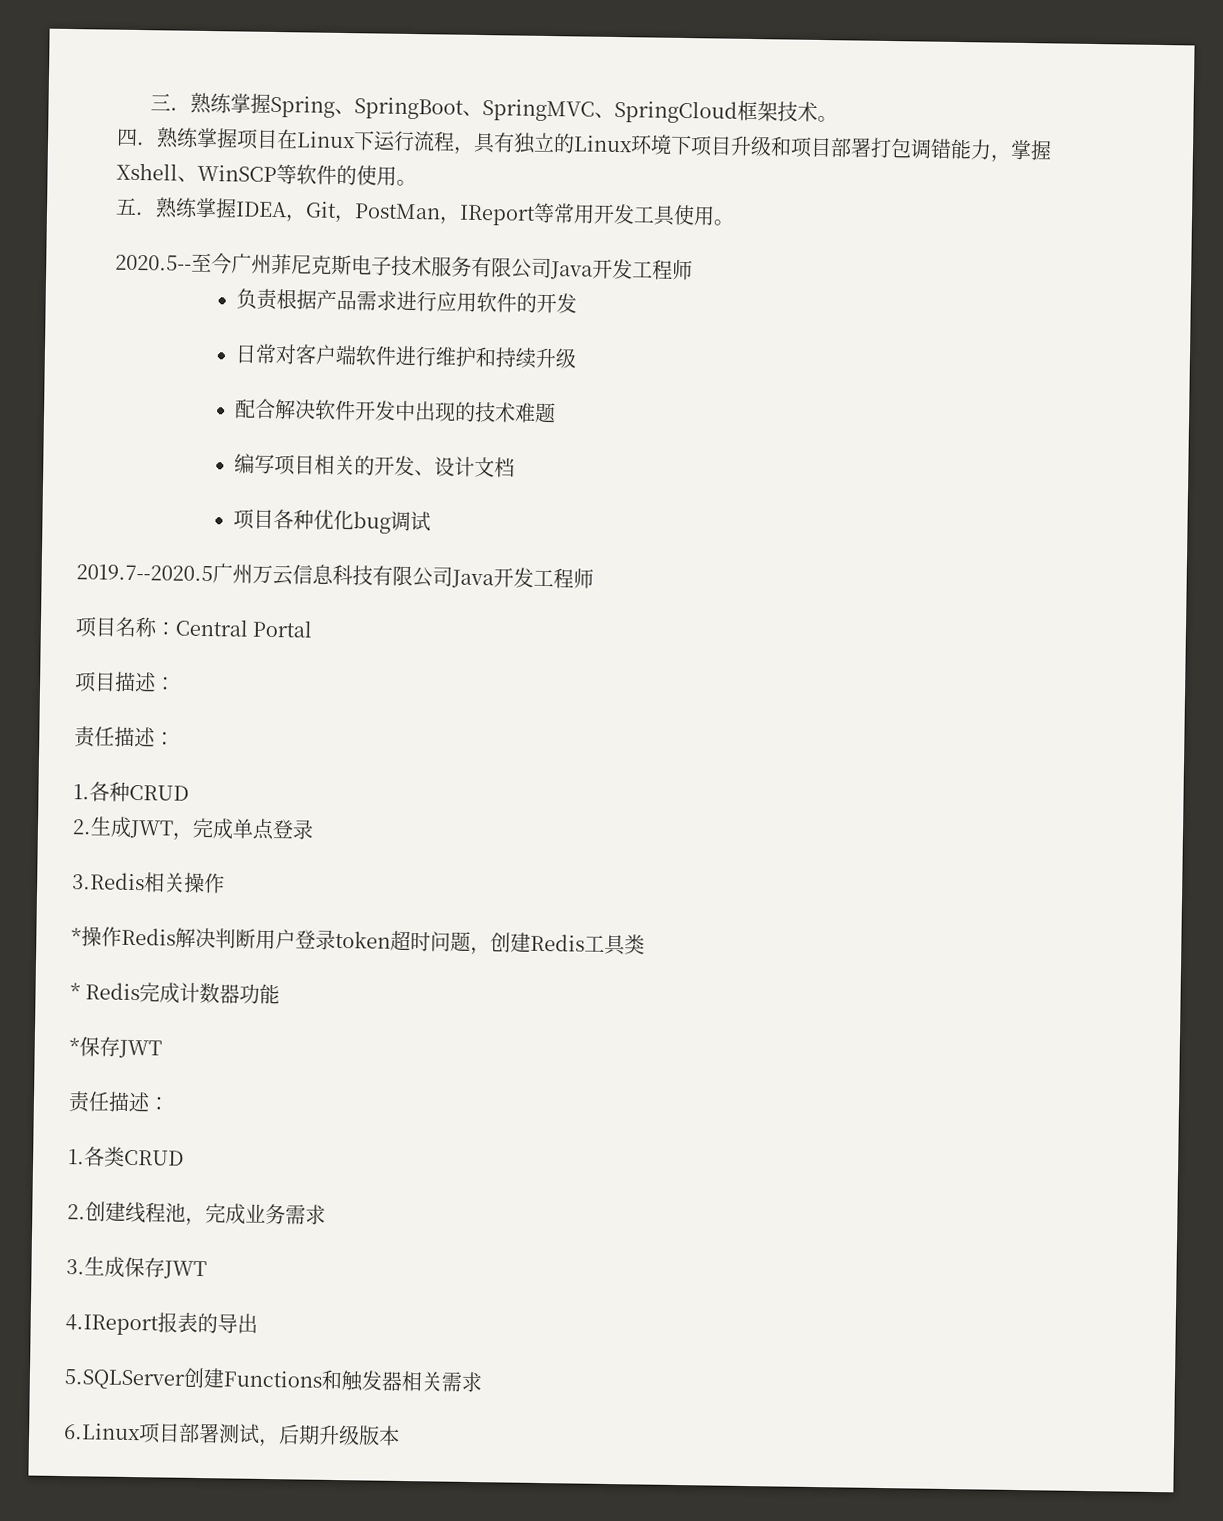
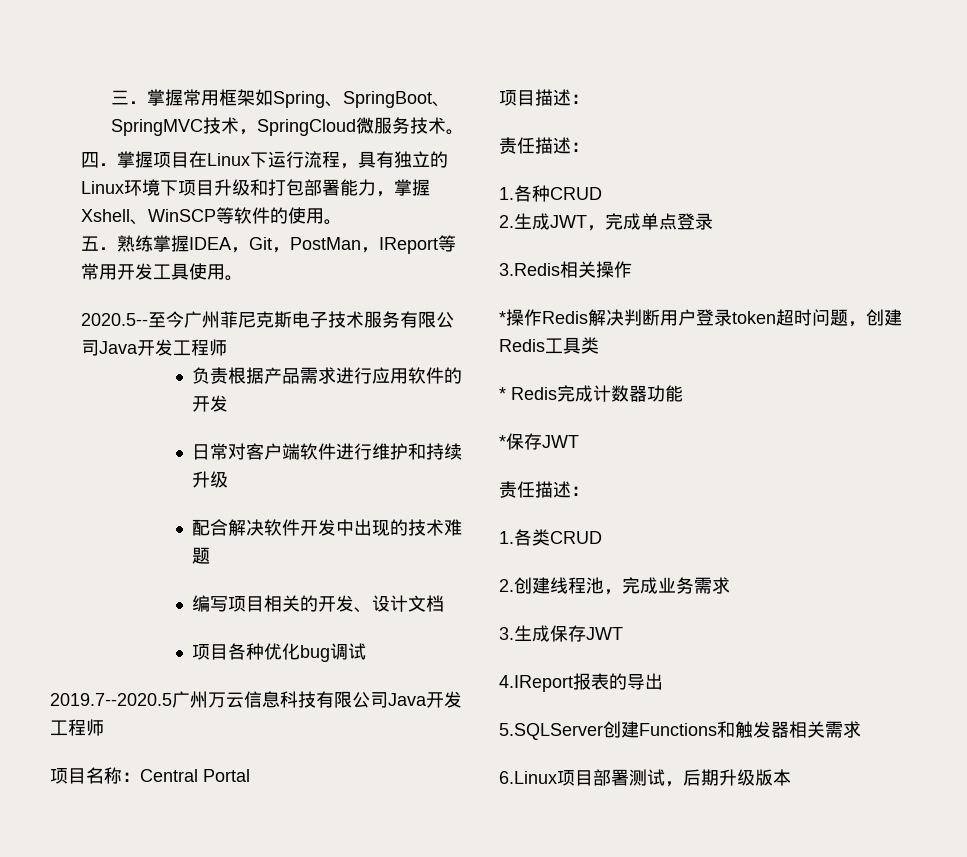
- 三．熟练掌握Spring、SpringBoot、SpringMVC、SpringCloud框架技术。
+ 三．掌握常用框架如Spring、SpringBoot、SpringMVC技术，SpringCloud微服务技术。
- 四．熟练掌握项目在Linux下运行流程，具有独立的Linux环境下项目升级和项目部署打包调错能力，掌握Xshell、WinSCP等软件的使用。
+ 四．掌握项目在Linux下运行流程，具有独立的Linux环境下项目升级和打包部署能力，掌握Xshell、WinSCP等软件的使用。

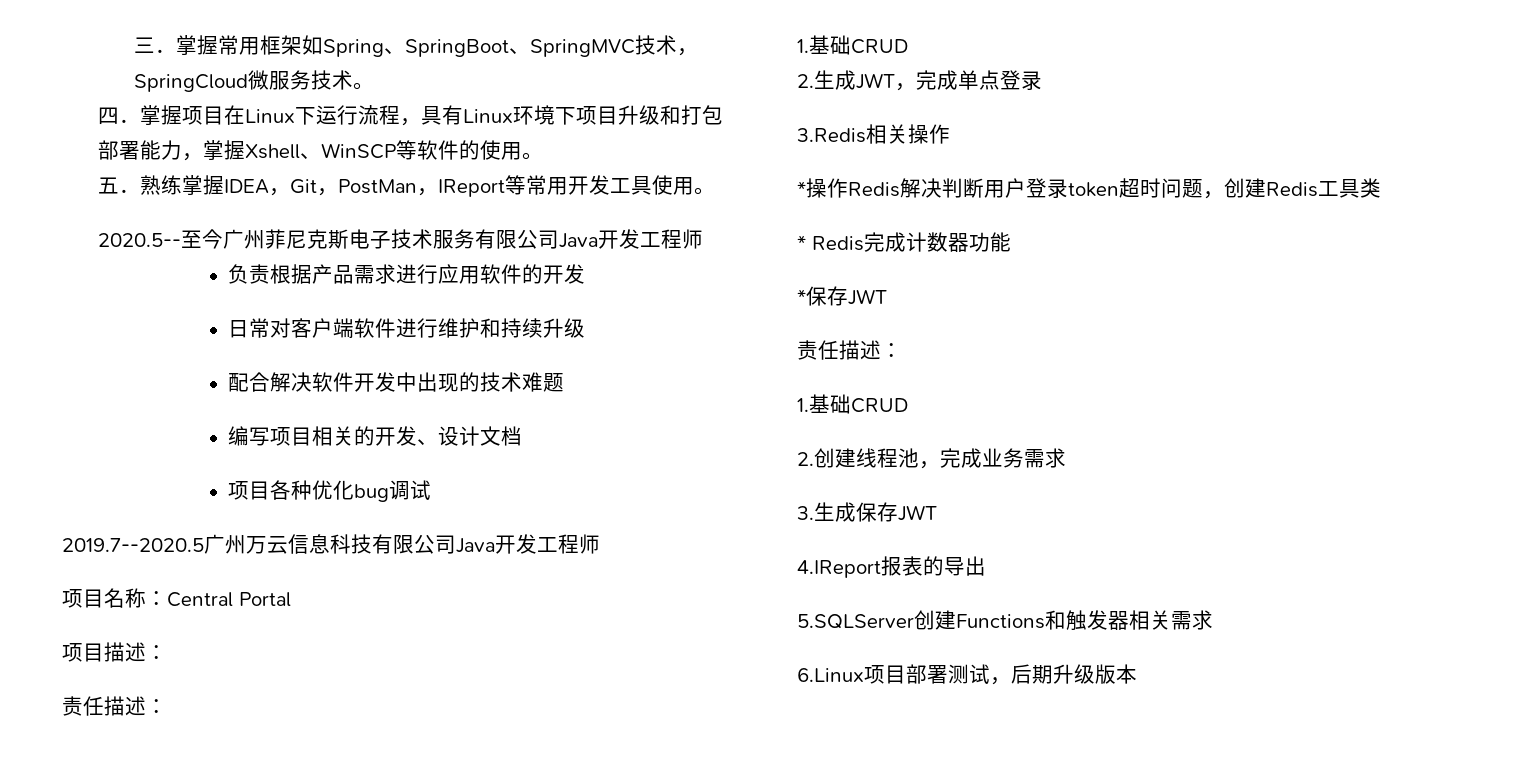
- 四．掌握项目在Linux下运行流程，具有独立的Linux环境下项目升级和打包部署能力，掌握Xshell、WinSCP等软件的使用。
+ 四．掌握项目在Linux下运行流程，具有Linux环境下项目升级和打包部署能力，掌握Xshell、WinSCP等软件的使用。
  项目描述：
  责任描述：
- 1.各种CRUD
+ 1.基础CRUD
  *保存JWT
  责任描述：
- 1.各类CRUD
+ 1.基础CRUD

